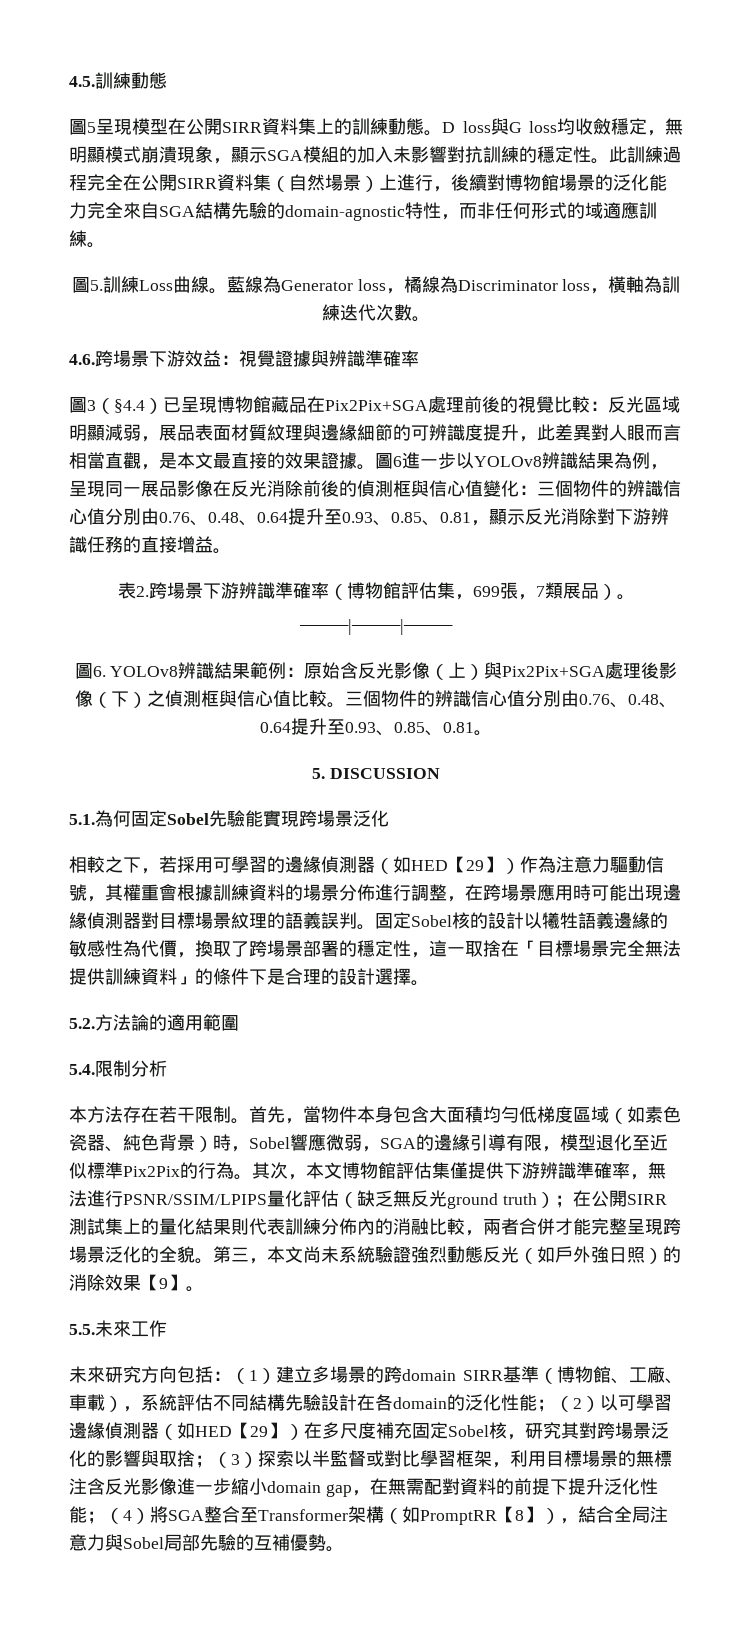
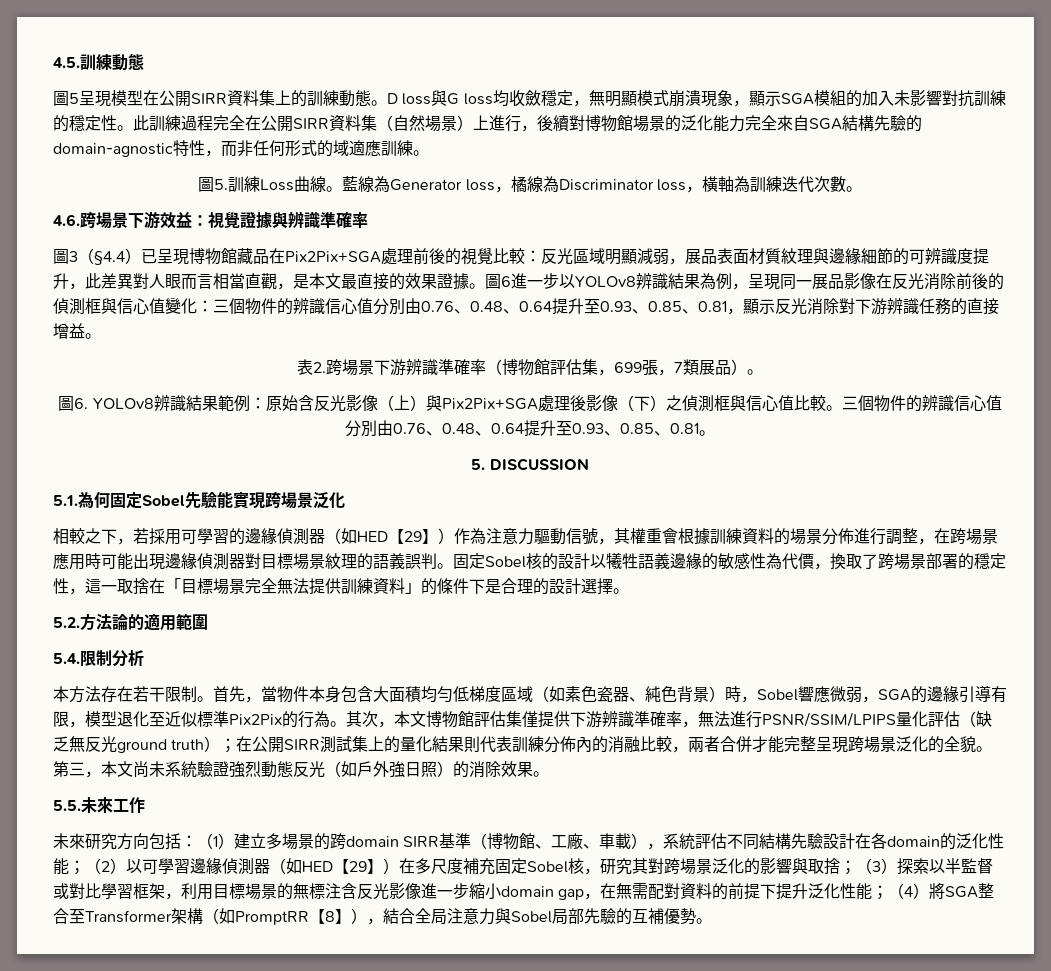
- ────|────|────
- 第三，本文尚未系統驗證強烈動態反光（如戶外強日照）的消除效果【9】。
+ 第三，本文尚未系統驗證強烈動態反光（如戶外強日照）的消除效果。

